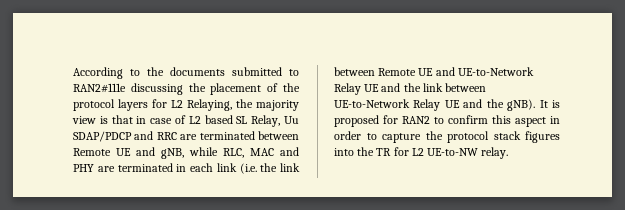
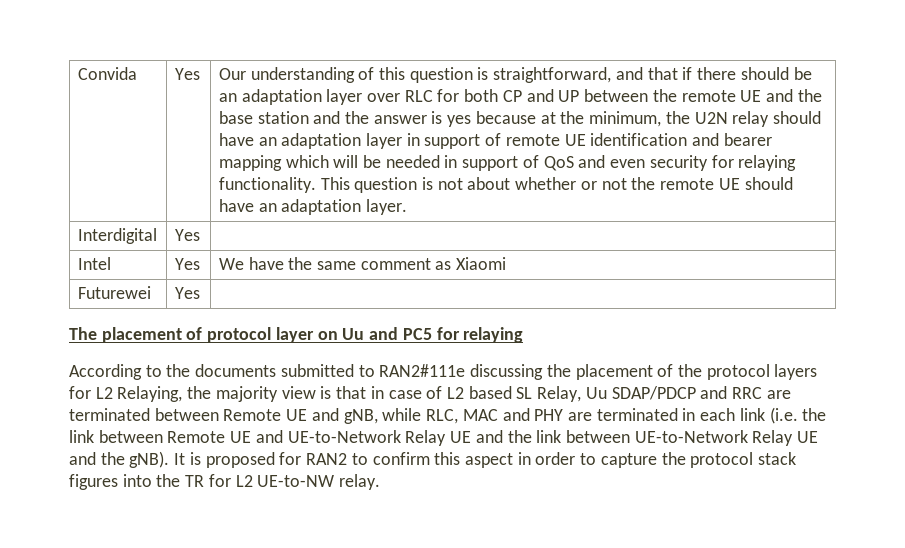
+ Convida | Yes | Our understanding of this question is straightforward, and that if there should be an adaptation layer over RLC for both CP and UP between the remote UE and the base station and the answer is yes because at the minimum, the U2N relay should have an adaptation layer in support of remote UE identification and bearer mapping which will be needed in support of QoS and even security for relaying functionality. This question is not about whether or not the remote UE should have an adaptation layer.
+ Interdigital | Yes |
+ Intel | Yes | We have the same comment as Xiaomi
+ Futurewei | Yes |
+ The placement of protocol layer on Uu and PC5 for relaying

